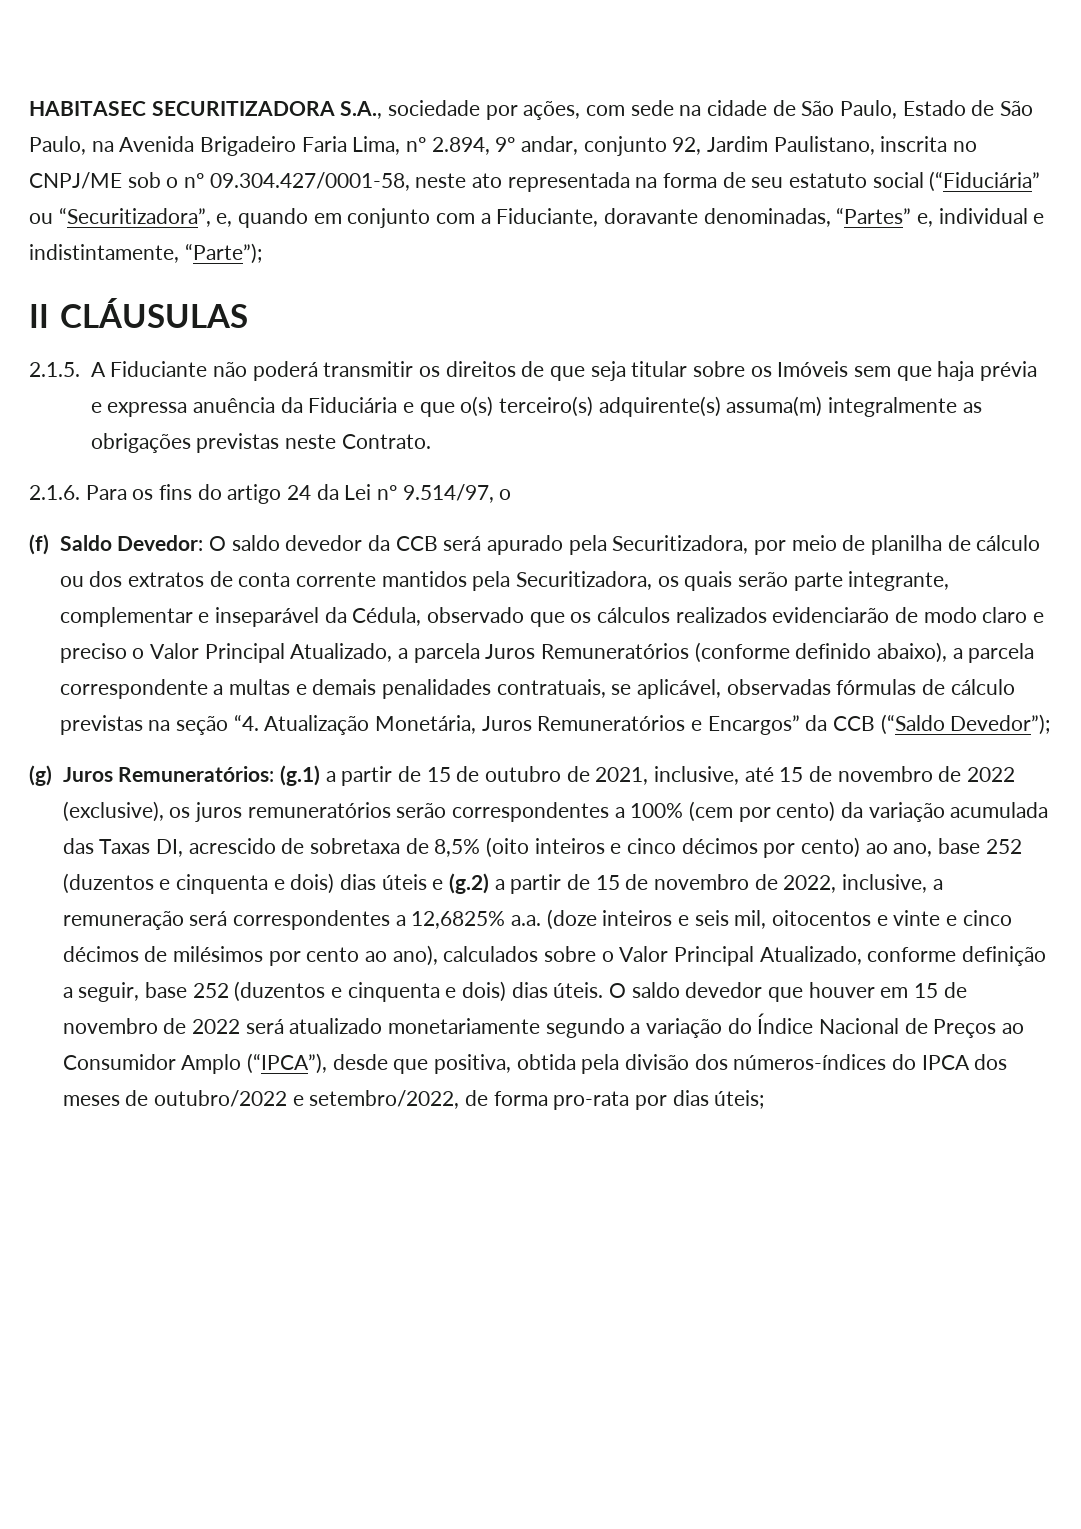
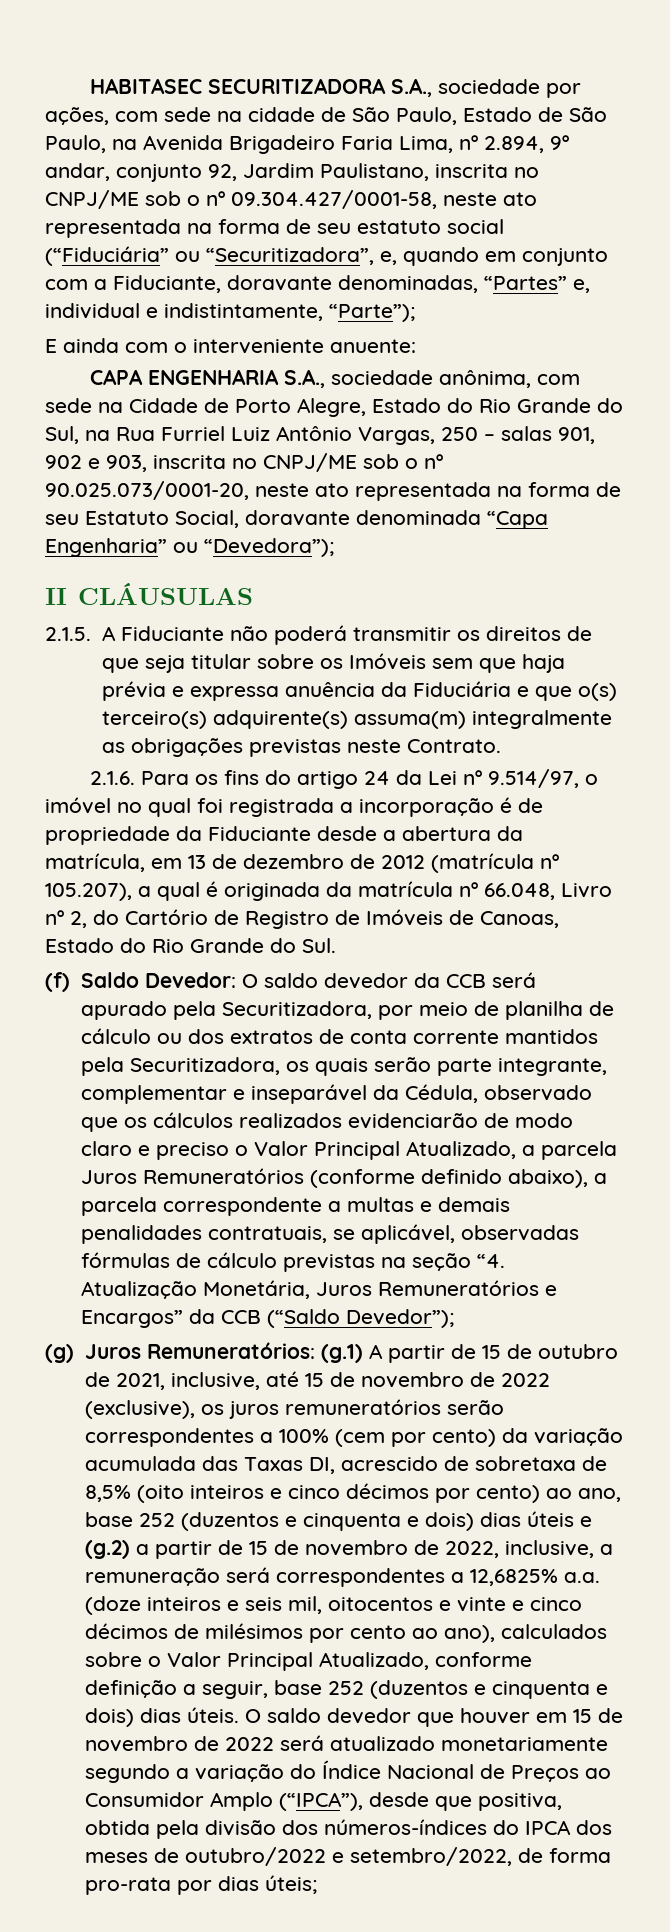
+ E ainda com o interveniente anuente:
+ CAPA ENGENHARIA S.A., sociedade anônima, com sede na Cidade de Porto Alegre, Estado do Rio Grande do Sul, na Rua Furriel Luiz Antônio Vargas, 250 – salas 901, 902 e 903, inscrita no CNPJ/ME sob o nº 90.025.073/0001-20, neste ato representada na forma de seu Estatuto Social, doravante denominada “Capa Engenharia” ou “Devedora”);
- 2.1.6. Para os fins do artigo 24 da Lei nº 9.514/97, o
+ 2.1.6. Para os fins do artigo 24 da Lei nº 9.514/97, o imóvel no qual foi registrada a incorporação é de propriedade da Fiduciante desde a abertura da matrícula, em 13 de dezembro de 2012 (matrícula nº 105.207), a qual é originada da matrícula nº 66.048, Livro nº 2, do Cartório de Registro de Imóveis de Canoas, Estado do Rio Grande do Sul.
- (g.1) a partir de 15 de outubro de 2021, inclusive, até 15 de novembro de 2022 (exclusive), os juros remuneratórios serão correspondentes a 100% (cem por cento) da variação acumulada das Taxas DI, acrescido de sobretaxa de 8,5% (oito inteiros e cinco décimos por cento) ao ano, base 252 (duzentos e cinquenta e dois) dias úteis e (g.2) a partir de 15 de novembro de 2022, inclusive, a remuneração será correspondentes a 12,6825% a.a. (doze inteiros e seis mil, oitocentos e vinte e cinco décimos de milésimos por cento ao ano), calculados sobre o Valor Principal Atualizado, conforme definição a seguir, base 252 (duzentos e cinquenta e dois) dias úteis.
+ (g.1) A partir de 15 de outubro de 2021, inclusive, até 15 de novembro de 2022 (exclusive), os juros remuneratórios serão correspondentes a 100% (cem por cento) da variação acumulada das Taxas DI, acrescido de sobretaxa de 8,5% (oito inteiros e cinco décimos por cento) ao ano, base 252 (duzentos e cinquenta e dois) dias úteis e (g.2) a partir de 15 de novembro de 2022, inclusive, a remuneração será correspondentes a 12,6825% a.a. (doze inteiros e seis mil, oitocentos e vinte e cinco décimos de milésimos por cento ao ano), calculados sobre o Valor Principal Atualizado, conforme definição a seguir, base 252 (duzentos e cinquenta e dois) dias úteis.

